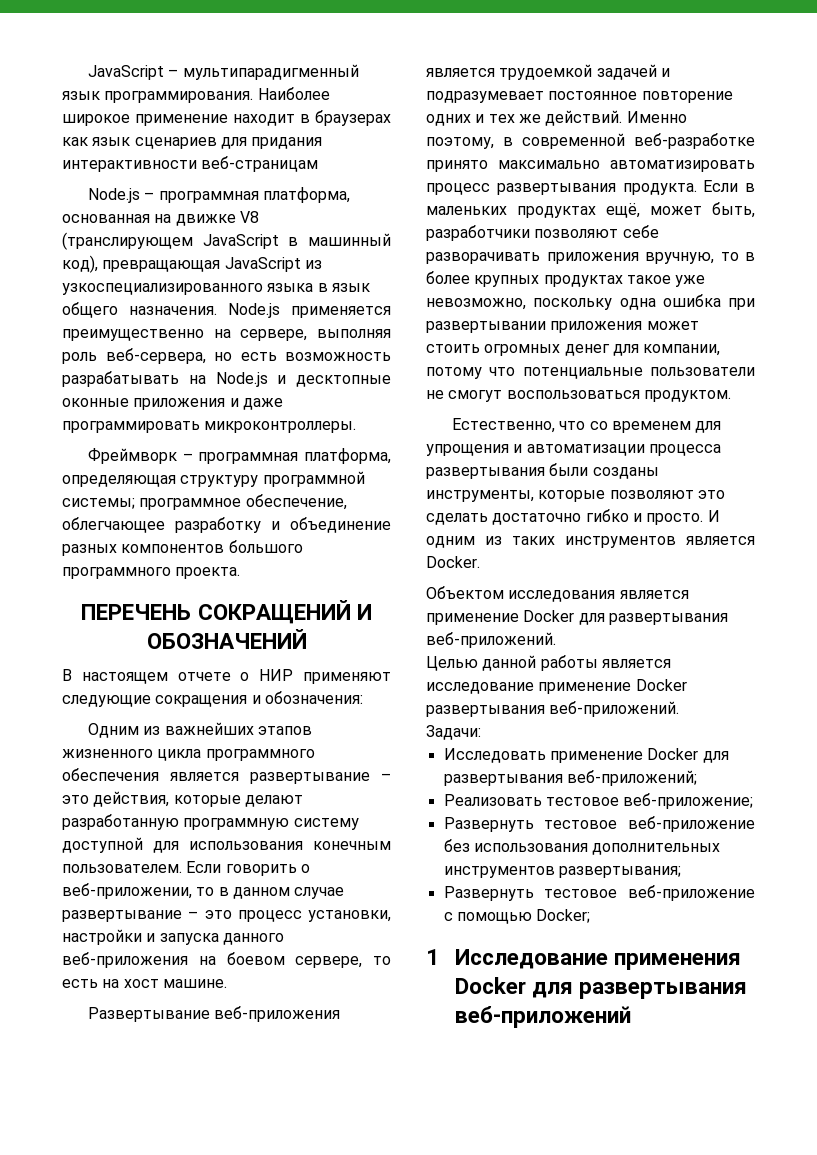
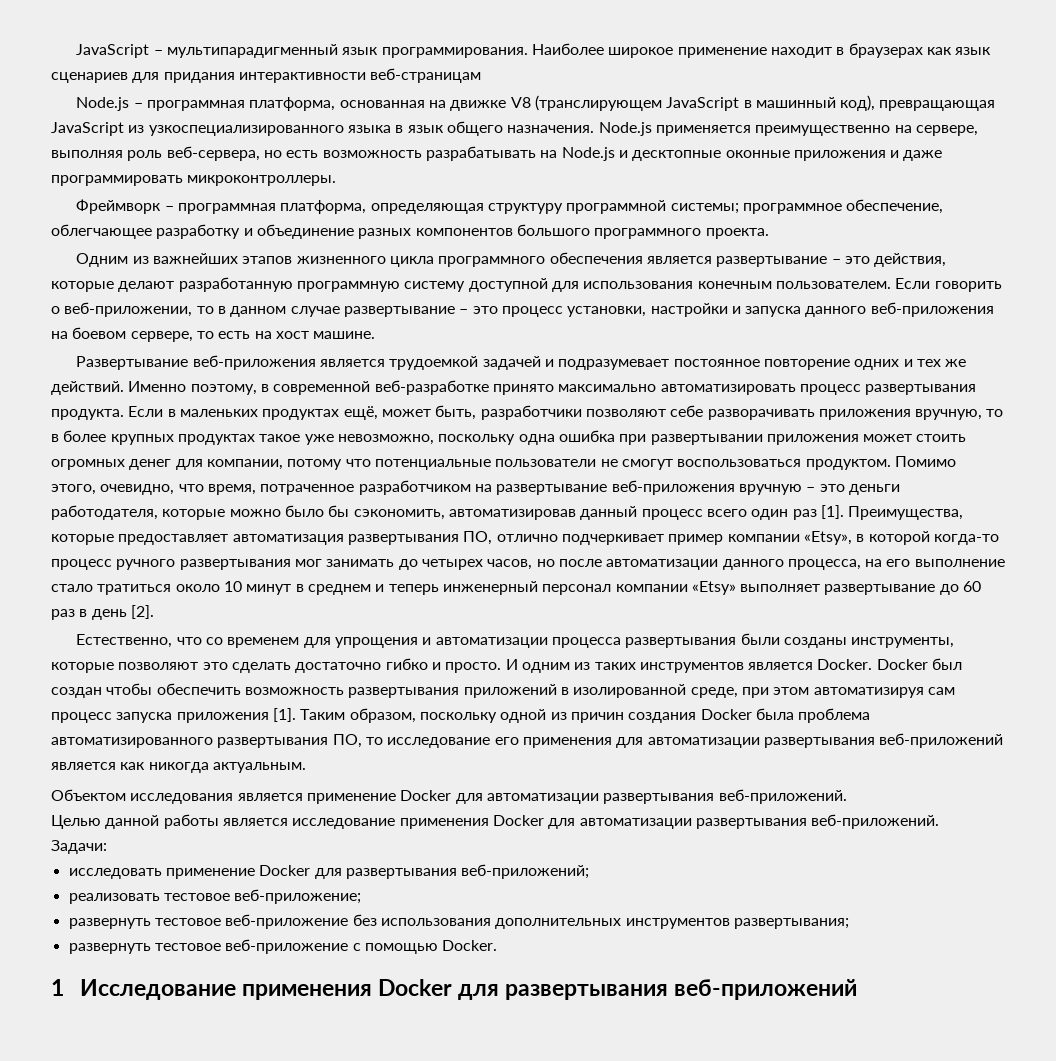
- ПЕРЕЧЕНЬ СОКРАЩЕНИЙ И ОБОЗНАЧЕНИЙ
- В настоящем отчете о НИР применяют следующие сокращения и обозначения:
+ Помимо этого, очевидно, что время, потраченное разработчиком на развертывание веб-приложения вручную – это деньги работодателя, которые можно было бы сэкономить, автоматизировав данный процесс всего один раз [1]. Преимущества, которые предоставляет автоматизация развертывания ПО, отлично подчеркивает пример компании «Etsy», в которой когда-то процесс ручного развертывания мог занимать до четырех часов, но после автоматизации данного процесса, на его выполнение стало тратиться около 10 минут в среднем и теперь инженерный персонал компании «Etsy» выполняет развертывание до 60 раз в день [2].
+ Docker был создан чтобы обеспечить возможность развертывания приложений в изолированной среде, при этом автоматизируя сам процесс запуска приложения [1]. Таким образом, поскольку одной из причин создания Docker была проблема автоматизированного развертывания ПО, то исследование его применения для автоматизации развертывания веб-приложений является как никогда актуальным.
- Объектом исследования является применение Docker для развертывания веб-приложений.
+ Объектом исследования является применение Docker для автоматизации развертывания веб-приложений.
- Целью данной работы является исследование применение Docker развертывания веб-приложений.
+ Целью данной работы является исследование применения Docker для автоматизации развертывания веб-приложений.
- Исследовать применение Docker для развертывания веб-приложений;
+ исследовать применение Docker для развертывания веб-приложений;
- Реализовать тестовое веб-приложение;
+ реализовать тестовое веб-приложение;
- Развернуть тестовое веб-приложение без использования дополнительных инструментов развертывания;
+ развернуть тестовое веб-приложение без использования дополнительных инструментов развертывания;
- Развернуть тестовое веб-приложение с помощью Docker;
+ развернуть тестовое веб-приложение с помощью Docker.

